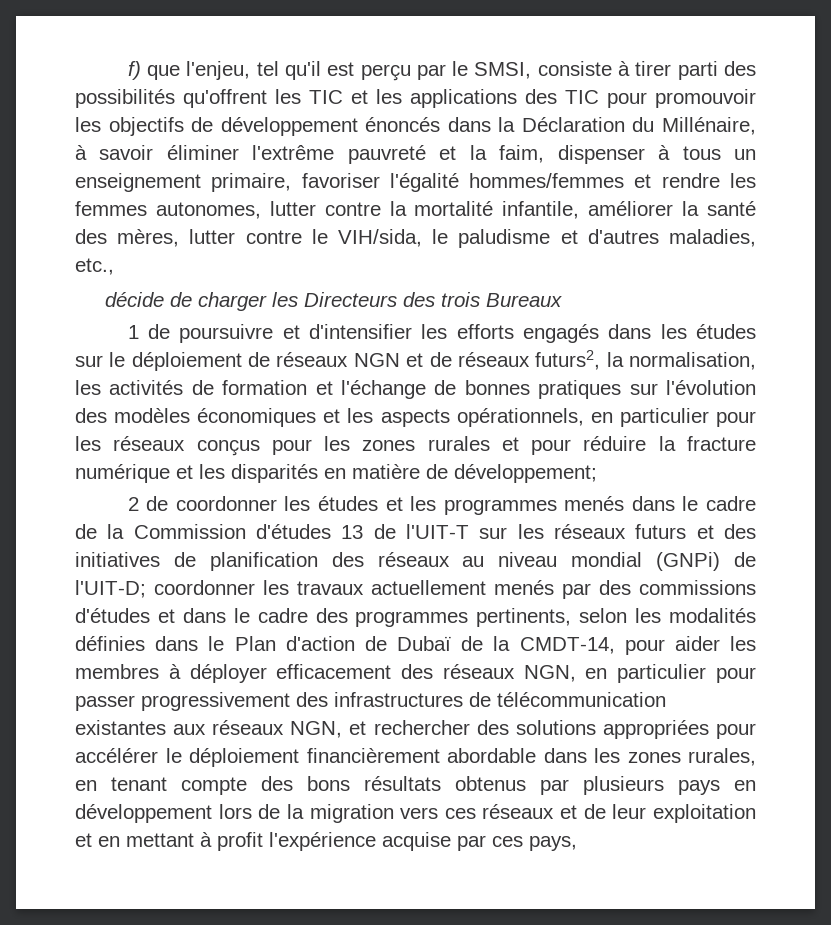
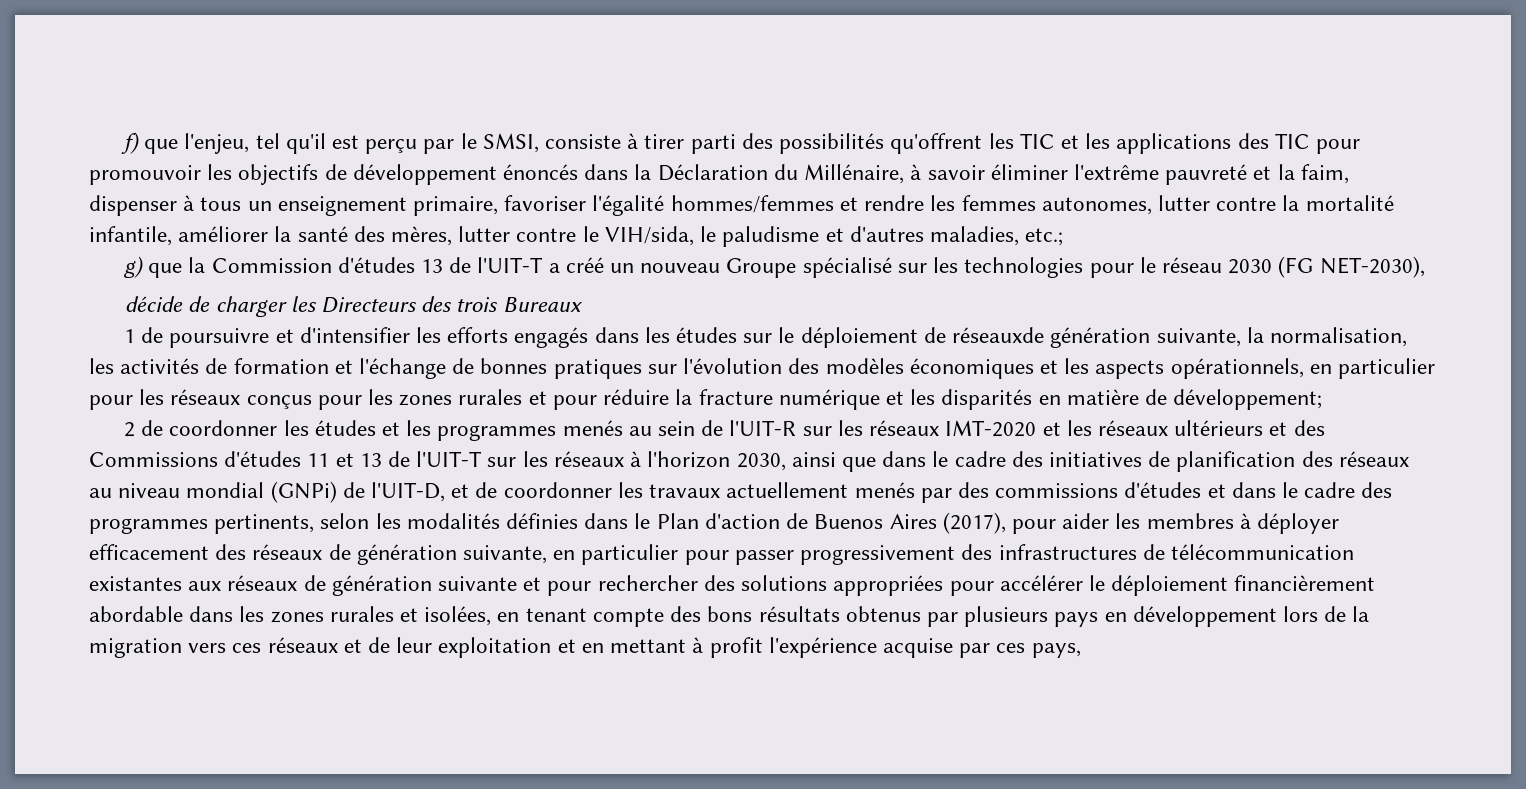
- f) que l'enjeu, tel qu'il est perçu par le SMSI, consiste à tirer parti des possibilités qu'offrent les TIC et les applications des TIC pour promouvoir les objectifs de développement énoncés dans la Déclaration du Millénaire, à savoir éliminer l'extrême pauvreté et la faim, dispenser à tous un enseignement primaire, favoriser l'égalité hommes/femmes et rendre les femmes autonomes, lutter contre la mortalité infantile, améliorer la santé des mères, lutter contre le VIH/sida, le paludisme et d'autres maladies, etc.,
+ f) que l'enjeu, tel qu'il est perçu par le SMSI, consiste à tirer parti des possibilités qu'offrent les TIC et les applications des TIC pour promouvoir les objectifs de développement énoncés dans la Déclaration du Millénaire, à savoir éliminer l'extrême pauvreté et la faim, dispenser à tous un enseignement primaire, favoriser l'égalité hommes/femmes et rendre les femmes autonomes, lutter contre la mortalité infantile, améliorer la santé des mères, lutter contre le VIH/sida, le paludisme et d'autres maladies, etc.;
+ g) que la Commission d'études 13 de l'UIT-T a créé un nouveau Groupe spécialisé sur les technologies pour le réseau 2030 (FG NET-2030),
- 1 de poursuivre et d'intensifier les efforts engagés dans les études sur le déploiement de réseaux NGN et de réseaux futurs2, la normalisation, les activités de formation et l'échange de bonnes pratiques sur l'évolution des modèles économiques et les aspects opérationnels, en particulier pour les réseaux conçus pour les zones rurales et pour réduire la fracture numérique et les disparités en matière de développement;
+ 1 de poursuivre et d'intensifier les efforts engagés dans les études sur le déploiement de réseauxde génération suivante, la normalisation, les activités de formation et l'échange de bonnes pratiques sur l'évolution des modèles économiques et les aspects opérationnels, en particulier pour les réseaux conçus pour les zones rurales et pour réduire la fracture numérique et les disparités en matière de développement;
- 2 de coordonner les études et les programmes menés dans le cadre de la Commission d'études 13 de l'UIT-T sur les réseaux futurs et des initiatives de planification des réseaux au niveau mondial (GNPi) de l'UIT-D; coordonner les travaux actuellement menés par des commissions d'études et dans le cadre des programmes pertinents, selon les modalités définies dans le Plan d'action de Dubaï de la CMDT-14, pour aider les membres à déployer efficacement des réseaux NGN, en particulier pour passer progressivement des infrastructures de télécommunication existantes aux réseaux NGN, et rechercher des solutions appropriées pour accélérer le déploiement financièrement abordable dans les zones rurales, en tenant compte des bons résultats obtenus par plusieurs pays en développement lors de la migration vers ces réseaux et de leur exploitation et en mettant à profit l'expérience acquise par ces pays,
+ 2 de coordonner les études et les programmes menés au sein de l'UIT-R sur les réseaux IMT-2020 et les réseaux ultérieurs et des Commissions d'études 11 et 13 de l'UIT-T sur les réseaux à l'horizon 2030, ainsi que dans le cadre des initiatives de planification des réseaux au niveau mondial (GNPi) de l'UIT-D, et de coordonner les travaux actuellement menés par des commissions d'études et dans le cadre des programmes pertinents, selon les modalités définies dans le Plan d'action de Buenos Aires (2017), pour aider les membres à déployer efficacement des réseaux de génération suivante, en particulier pour passer progressivement des infrastructures de télécommunication existantes aux réseaux de génération suivante et pour rechercher des solutions appropriées pour accélérer le déploiement financièrement abordable dans les zones rurales et isolées, en tenant compte des bons résultats obtenus par plusieurs pays en développement lors de la migration vers ces réseaux et de leur exploitation et en mettant à profit l'expérience acquise par ces pays,

